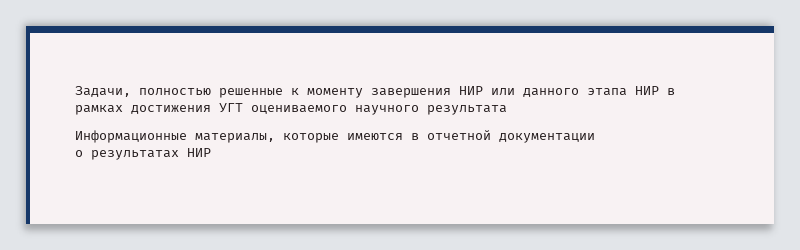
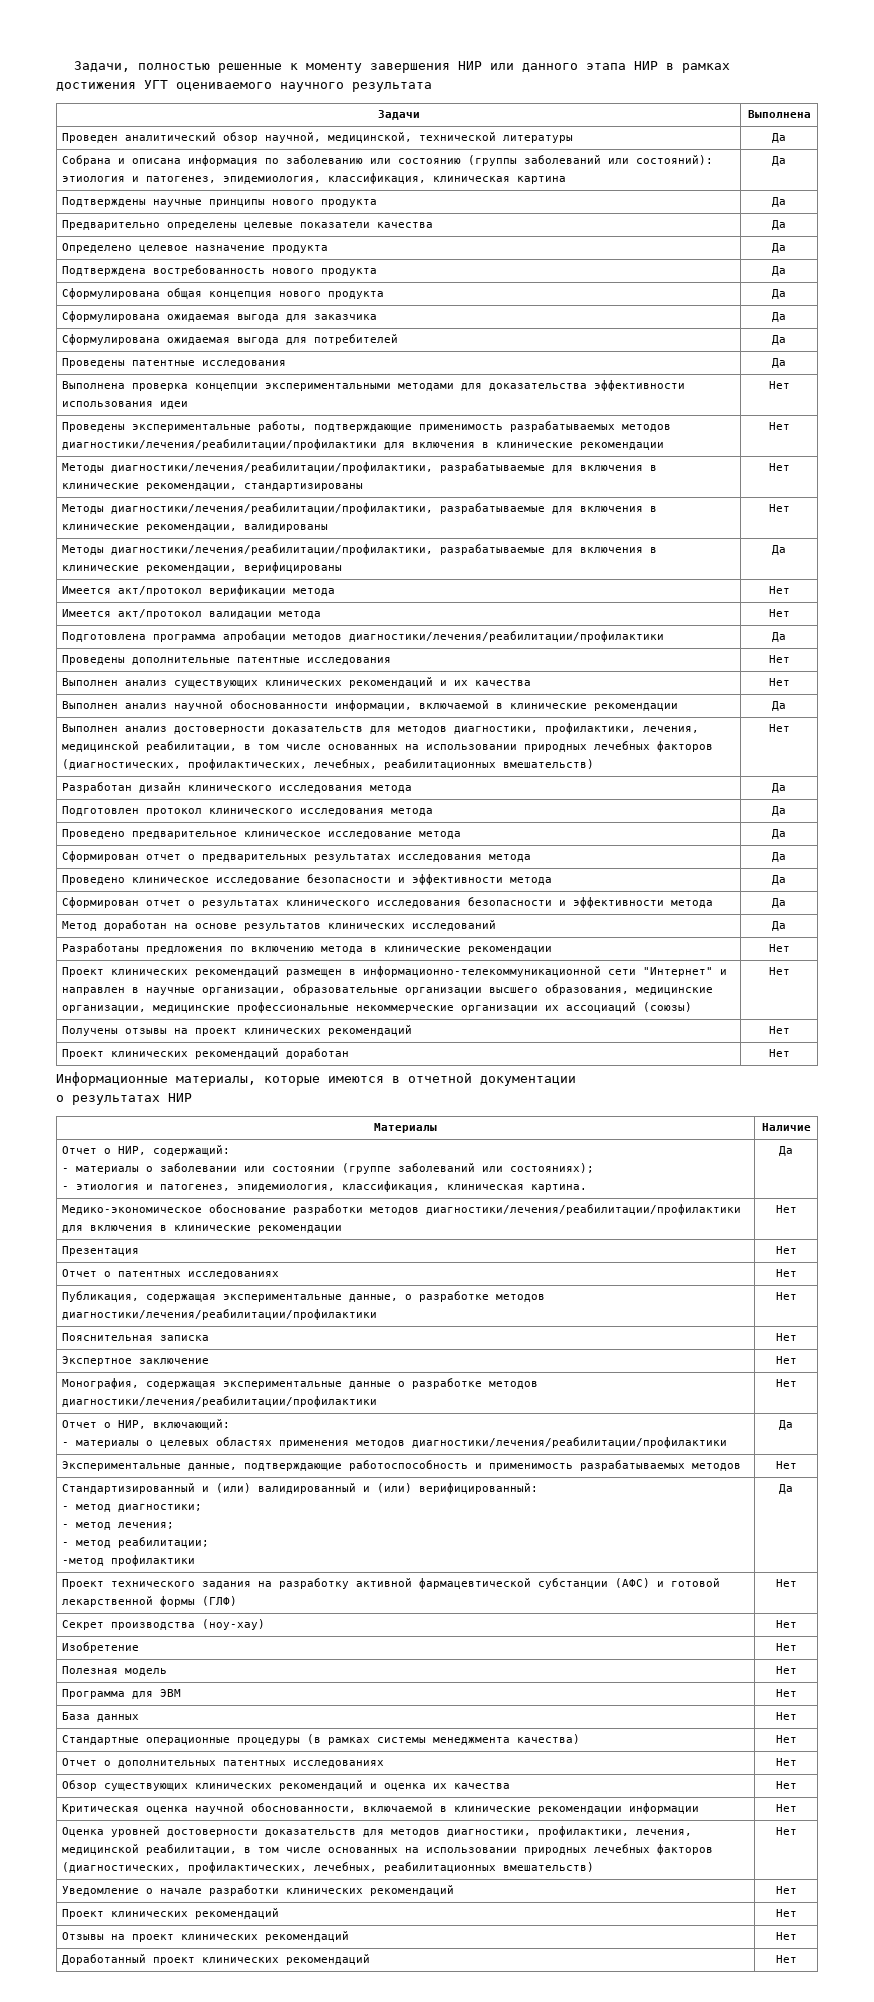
+ Задачи | Выполнена
+ Проведен аналитический обзор научной, медицинской, технической литературы | Да
+ Собрана и описана информация по заболеванию или состоянию (группы заболеваний или состояний): этиология и патогенез, эпидемиология, классификация, клиническая картина | Да
+ Подтверждены научные принципы нового продукта | Да
+ Предварительно определены целевые показатели качества | Да
+ Определено целевое назначение продукта | Да
+ Подтверждена востребованность нового продукта | Да
+ Сформулирована общая концепция нового продукта | Да
+ Сформулирована ожидаемая выгода для заказчика | Да
+ Сформулирована ожидаемая выгода для потребителей | Да
+ Проведены патентные исследования | Да
+ Выполнена проверка концепции экспериментальными методами для доказательства эффективности использования идеи | Нет
+ Проведены экспериментальные работы, подтверждающие применимость разрабатываемых методов диагностики/лечения/реабилитации/профилактики для включения в клинические рекомендации | Нет
+ Методы диагностики/лечения/реабилитации/профилактики, разрабатываемые для включения в клинические рекомендации, стандартизированы | Нет
+ Методы диагностики/лечения/реабилитации/профилактики, разрабатываемые для включения в клинические рекомендации, валидированы | Нет
+ Методы диагностики/лечения/реабилитации/профилактики, разрабатываемые для включения в клинические рекомендации, верифицированы | Да
+ Имеется акт/протокол верификации метода | Нет
+ Имеется акт/протокол валидации метода | Нет
+ Подготовлена программа апробации методов диагностики/лечения/реабилитации/профилактики | Да
+ Проведены дополнительные патентные исследования | Нет
+ Выполнен анализ существующих клинических рекомендаций и их качества | Нет
+ Выполнен анализ научной обоснованности информации, включаемой в клинические рекомендации | Да
+ Выполнен анализ достоверности доказательств для методов диагностики, профилактики, лечения, медицинской реабилитации, в том числе основанных на использовании природных лечебных факторов (диагностических, профилактических, лечебных, реабилитационных вмешательств) | Нет
+ Разработан дизайн клинического исследования метода | Да
+ Подготовлен протокол клинического исследования метода | Да
+ Проведено предварительное клиническое исследование метода | Да
+ Сформирован отчет о предварительных результатах исследования метода | Да
+ Проведено клиническое исследование безопасности и эффективности метода | Да
+ Сформирован отчет о результатах клинического исследования безопасности и эффективности метода | Да
+ Метод доработан на основе результатов клинических исследований | Да
+ Разработаны предложения по включению метода в клинические рекомендации | Нет
+ Проект клинических рекомендаций размещен в информационно-телекоммуникационной сети "Интернет" и направлен в научные организации, образовательные организации высшего образования, медицинские организации, медицинские профессиональные некоммерческие организации их ассоциаций (союзы) | Нет
+ Получены отзывы на проект клинических рекомендаций | Нет
+ Проект клинических рекомендаций доработан | Нет
+ Материалы | Наличие
+ Отчет о НИР, содержащий:
+ - материалы о заболевании или состоянии (группе заболеваний или состояниях);
+ - этиология и патогенез, эпидемиология, классификация, клиническая картина. | Да
+ Медико-экономическое обоснование разработки методов диагностики/лечения/реабилитации/профилактики для включения в клинические рекомендации | Нет
+ Презентация | Нет
+ Отчет о патентных исследованиях | Нет
+ Публикация, содержащая экспериментальные данные, о разработке методов диагностики/лечения/реабилитации/профилактики | Нет
+ Пояснительная записка | Нет
+ Экспертное заключение | Нет
+ Монография, содержащая экспериментальные данные о разработке методов диагностики/лечения/реабилитации/профилактики | Нет
+ Отчет о НИР, включающий:
+ - материалы о целевых областях применения методов диагностики/лечения/реабилитации/профилактики | Да
+ Экспериментальные данные, подтверждающие работоспособность и применимость разрабатываемых методов | Нет
+ Стандартизированный и (или) валидированный и (или) верифицированный:
+ - метод диагностики;
+ - метод лечения;
+ - метод реабилитации;
+ -метод профилактики | Да
+ Проект технического задания на разработку активной фармацевтической субстанции (АФС) и готовой лекарственной формы (ГЛФ) | Нет
+ Секрет производства (ноу-хау) | Нет
+ Изобретение | Нет
+ Полезная модель | Нет
+ Программа для ЭВМ | Нет
+ База данных | Нет
+ Стандартные операционные процедуры (в рамках системы менеджмента качества) | Нет
+ Отчет о дополнительных патентных исследованиях | Нет
+ Обзор существующих клинических рекомендаций и оценка их качества | Нет
+ Критическая оценка научной обоснованности, включаемой в клинические рекомендации информации | Нет
+ Оценка уровней достоверности доказательств для методов диагностики, профилактики, лечения, медицинской реабилитации, в том числе основанных на использовании природных лечебных факторов (диагностических, профилактических, лечебных, реабилитационных вмешательств) | Нет
+ Уведомление о начале разработки клинических рекомендаций | Нет
+ Проект клинических рекомендаций | Нет
+ Отзывы на проект клинических рекомендаций | Нет
+ Доработанный проект клинических рекомендаций | Нет

